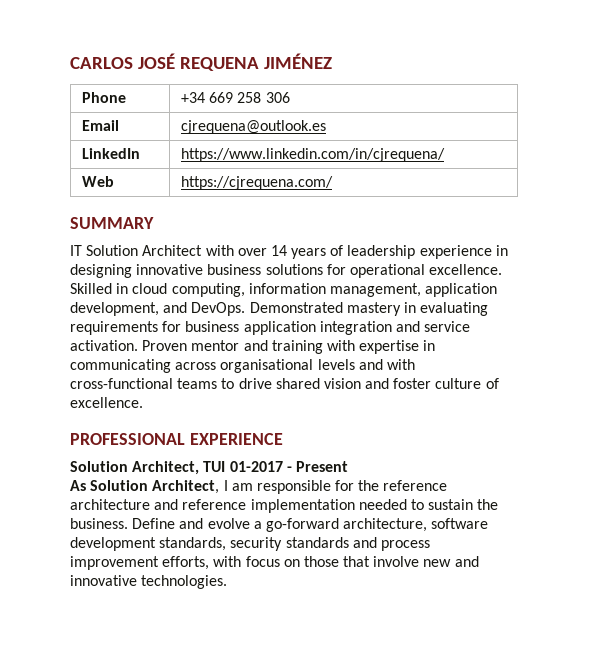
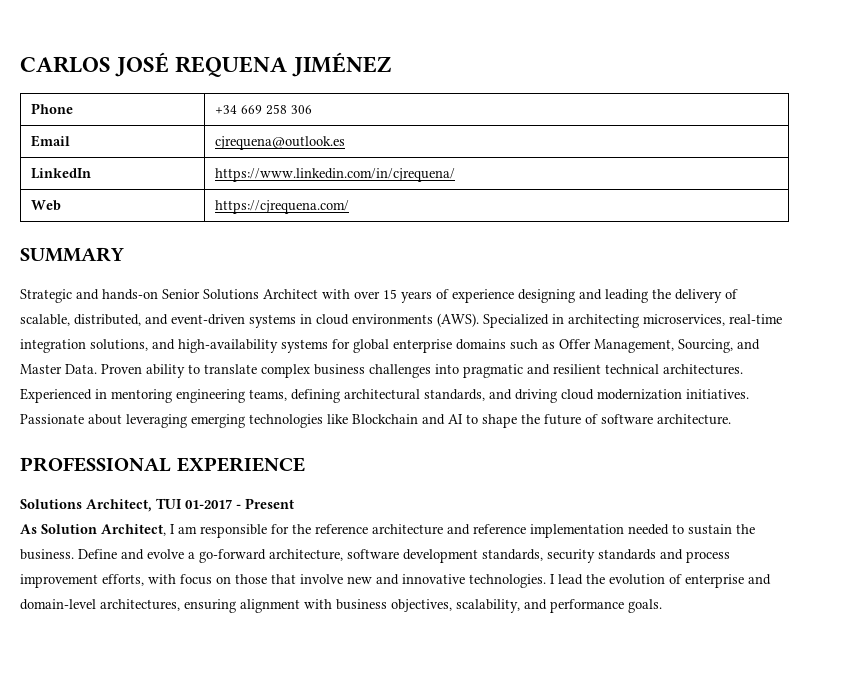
- IT Solution Architect with over 14 years of leadership experience in designing innovative business solutions for operational excellence. Skilled in cloud computing, information management, application development, and DevOps. Demonstrated mastery in evaluating requirements for business application integration and service activation. Proven mentor and training with expertise in communicating across organisational levels and with cross-functional teams to drive shared vision and foster culture of excellence.
+ Strategic and hands-on Senior Solutions Architect with over 15 years of experience designing and leading the delivery of scalable, distributed, and event-driven systems in cloud environments (AWS). Specialized in architecting microservices, real-time integration solutions, and high-availability systems for global enterprise domains such as Offer Management, Sourcing, and Master Data. Proven ability to translate complex business challenges into pragmatic and resilient technical architectures. Experienced in mentoring engineering teams, defining architectural standards, and driving cloud modernization initiatives. Passionate about leveraging emerging technologies like Blockchain and AI to shape the future of software architecture.
- Solution Architect, TUI 01-2017 - Present
+ Solutions Architect, TUI 01-2017 - Present
+ I lead the evolution of enterprise and domain-level architectures, ensuring alignment with business objectives, scalability, and performance goals.

